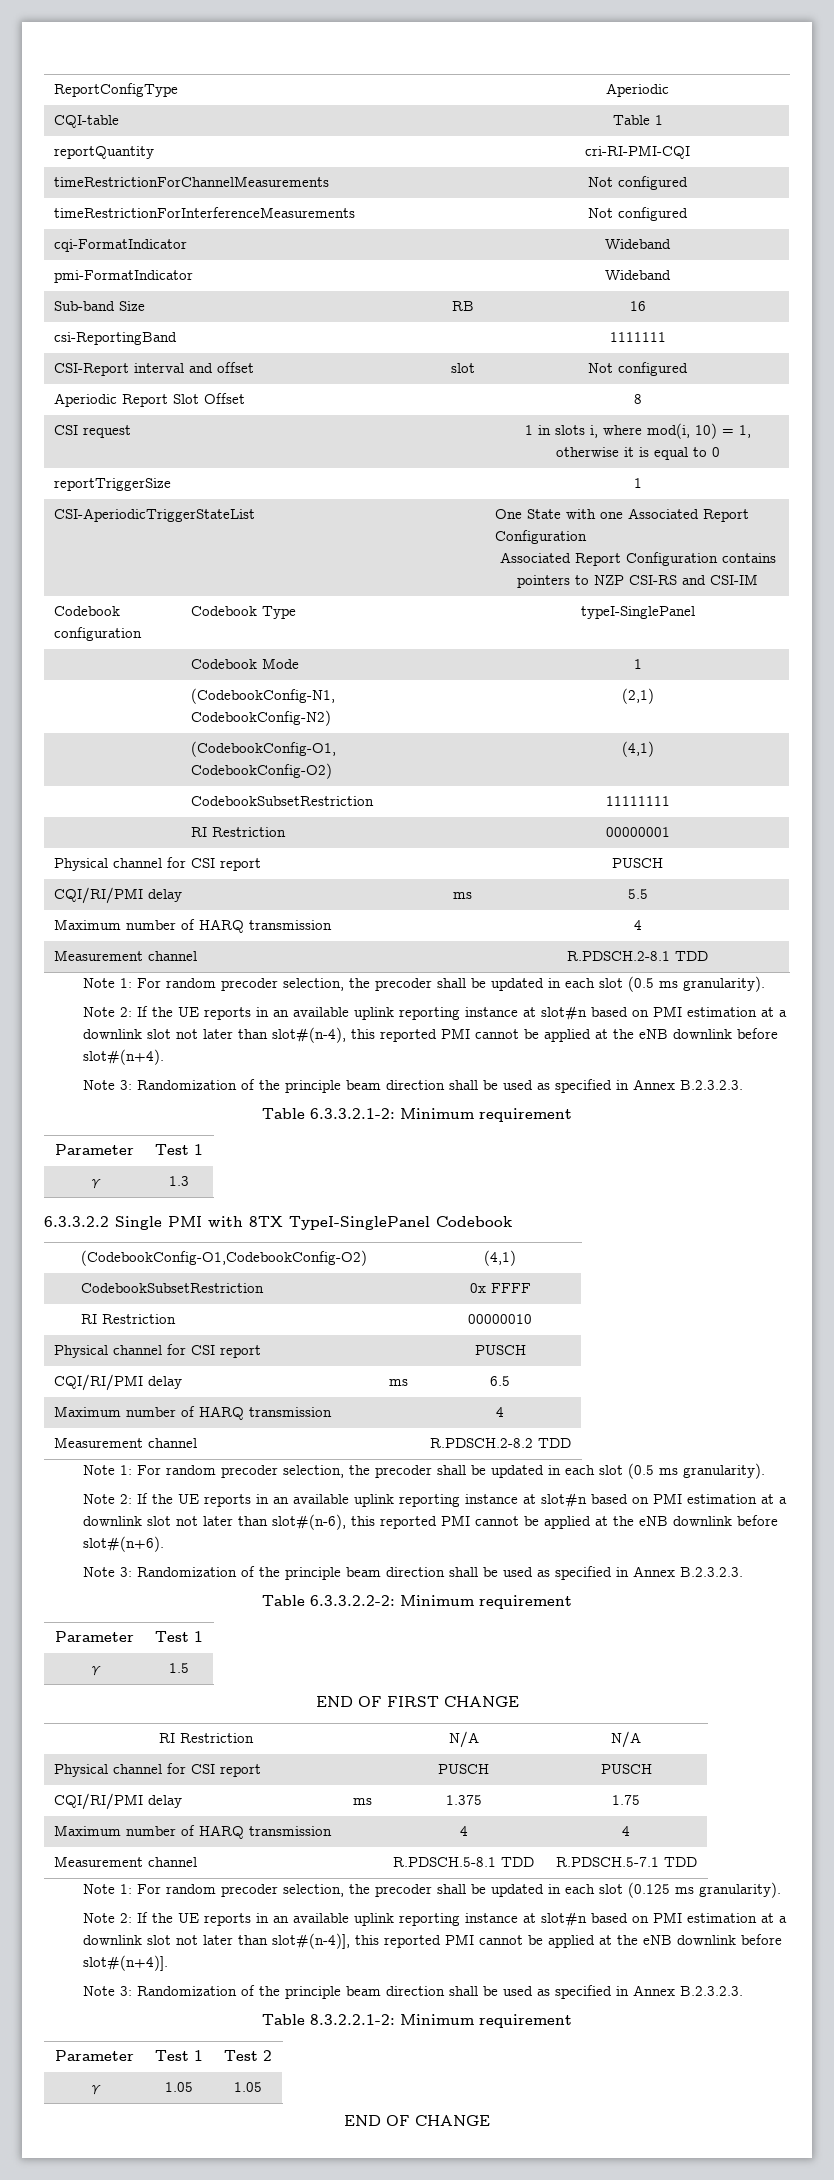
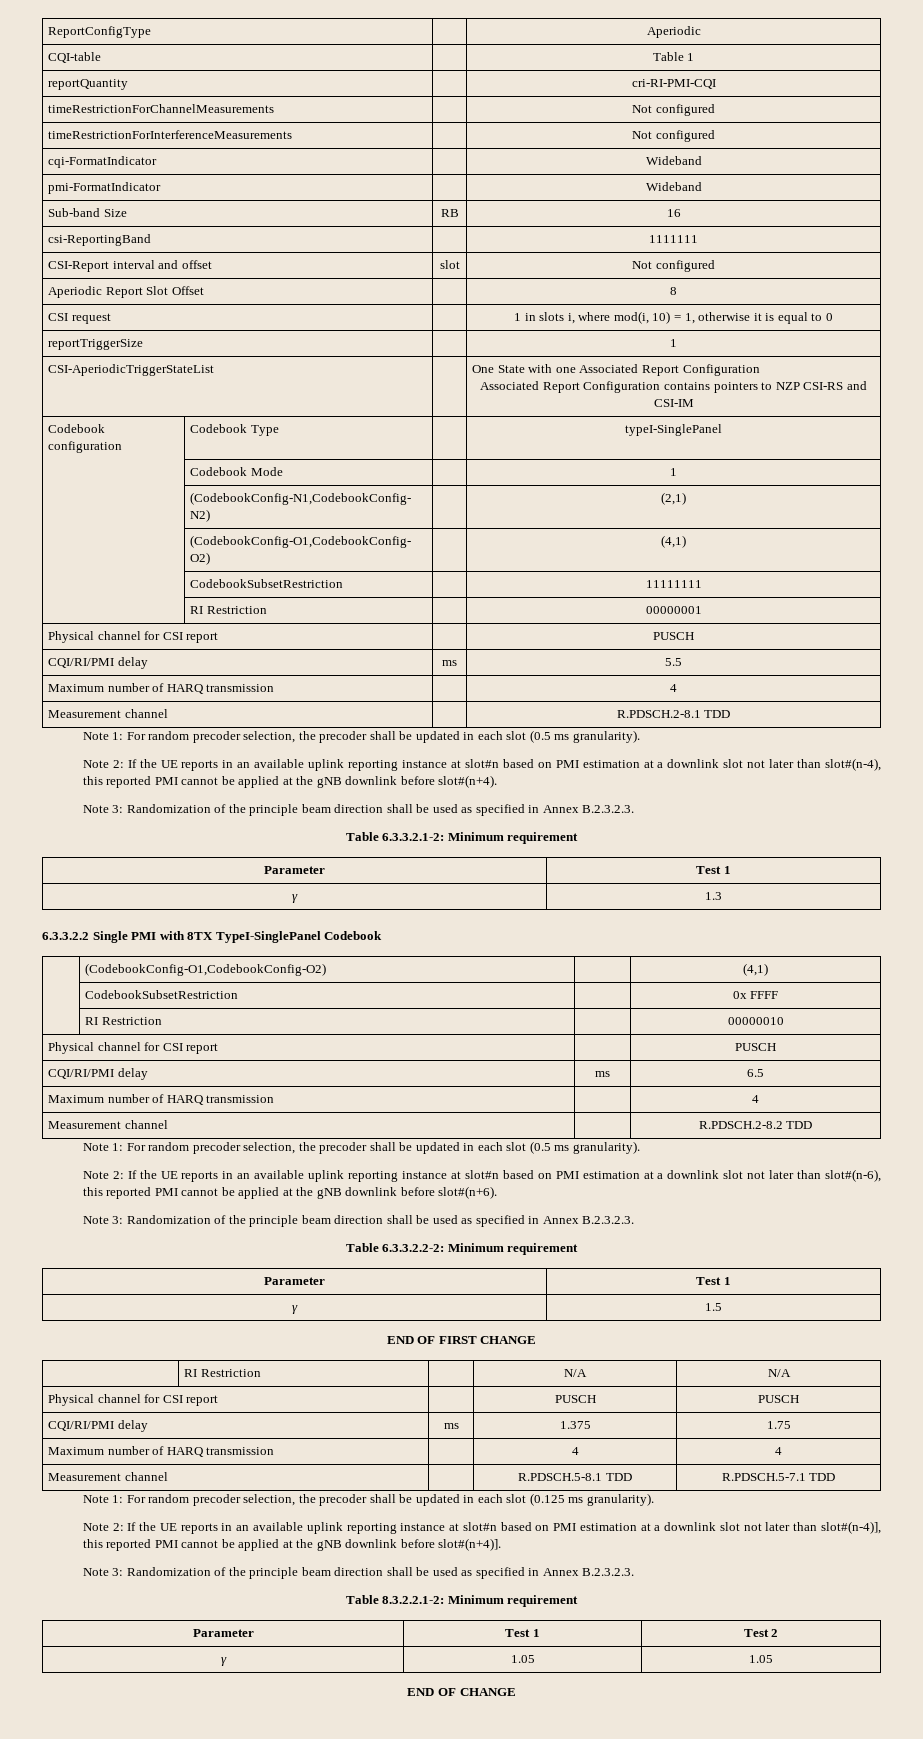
- Note 2: If the UE reports in an available uplink reporting instance at slot#n based on PMI estimation at a downlink slot not later than slot#(n-4), this reported PMI cannot be applied at the eNB downlink before slot#(n+4).
+ Note 2: If the UE reports in an available uplink reporting instance at slot#n based on PMI estimation at a downlink slot not later than slot#(n-4), this reported PMI cannot be applied at the gNB downlink before slot#(n+4).
- Note 2: If the UE reports in an available uplink reporting instance at slot#n based on PMI estimation at a downlink slot not later than slot#(n-6), this reported PMI cannot be applied at the eNB downlink before slot#(n+6).
+ Note 2: If the UE reports in an available uplink reporting instance at slot#n based on PMI estimation at a downlink slot not later than slot#(n-6), this reported PMI cannot be applied at the gNB downlink before slot#(n+6).
- Note 2: If the UE reports in an available uplink reporting instance at slot#n based on PMI estimation at a downlink slot not later than slot#(n-4)], this reported PMI cannot be applied at the eNB downlink before slot#(n+4)].
+ Note 2: If the UE reports in an available uplink reporting instance at slot#n based on PMI estimation at a downlink slot not later than slot#(n-4)], this reported PMI cannot be applied at the gNB downlink before slot#(n+4)].

